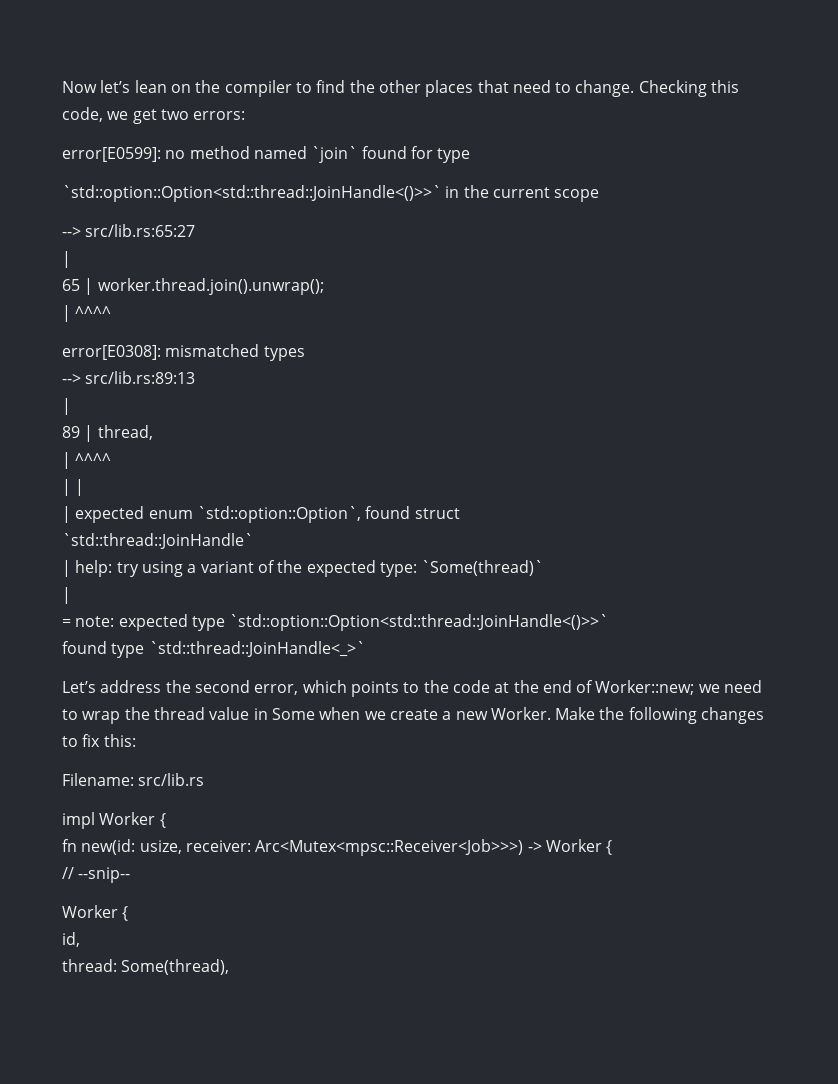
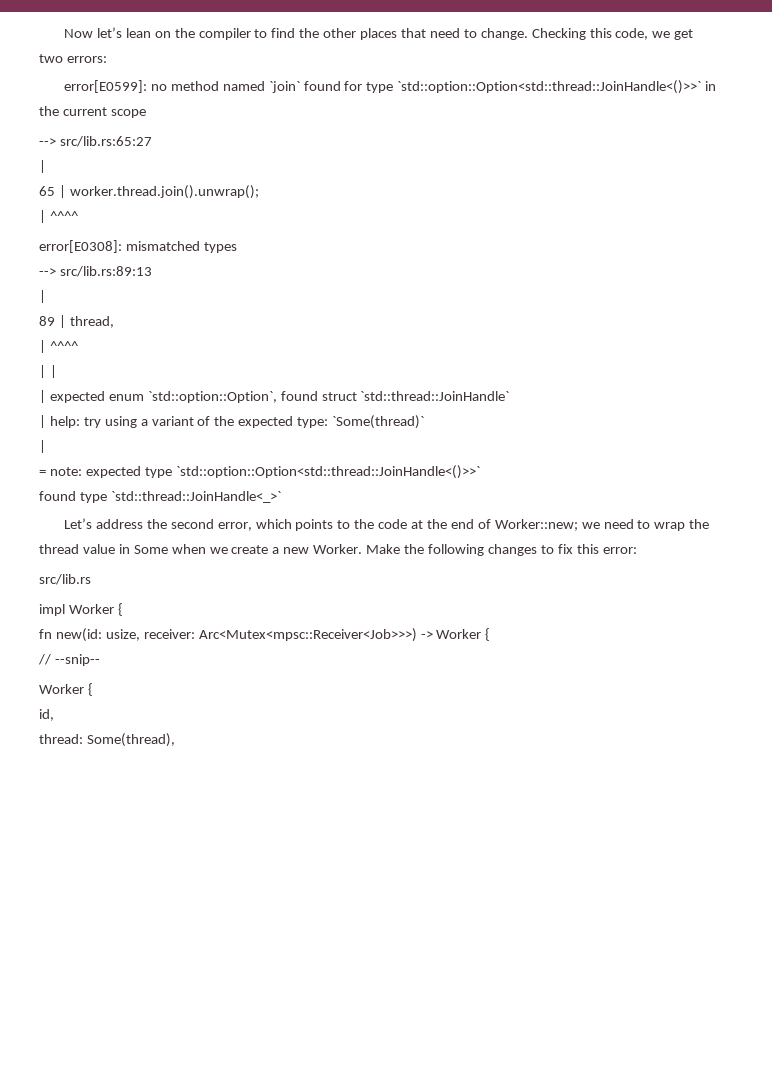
- error[E0599]: no method named `join` found for type
- `std::option::Option<std::thread::JoinHandle<()>>` in the current scope
+ error[E0599]: no method named `join` found for type `std::option::Option<std::thread::JoinHandle<()>>` in the current scope
- | expected enum `std::option::Option`, found struct
- `std::thread::JoinHandle`
+ | expected enum `std::option::Option`, found struct `std::thread::JoinHandle`
- Make the following changes to fix this:
- Filename: src/lib.rs
+ Make the following changes to fix this error:
+ src/lib.rs

